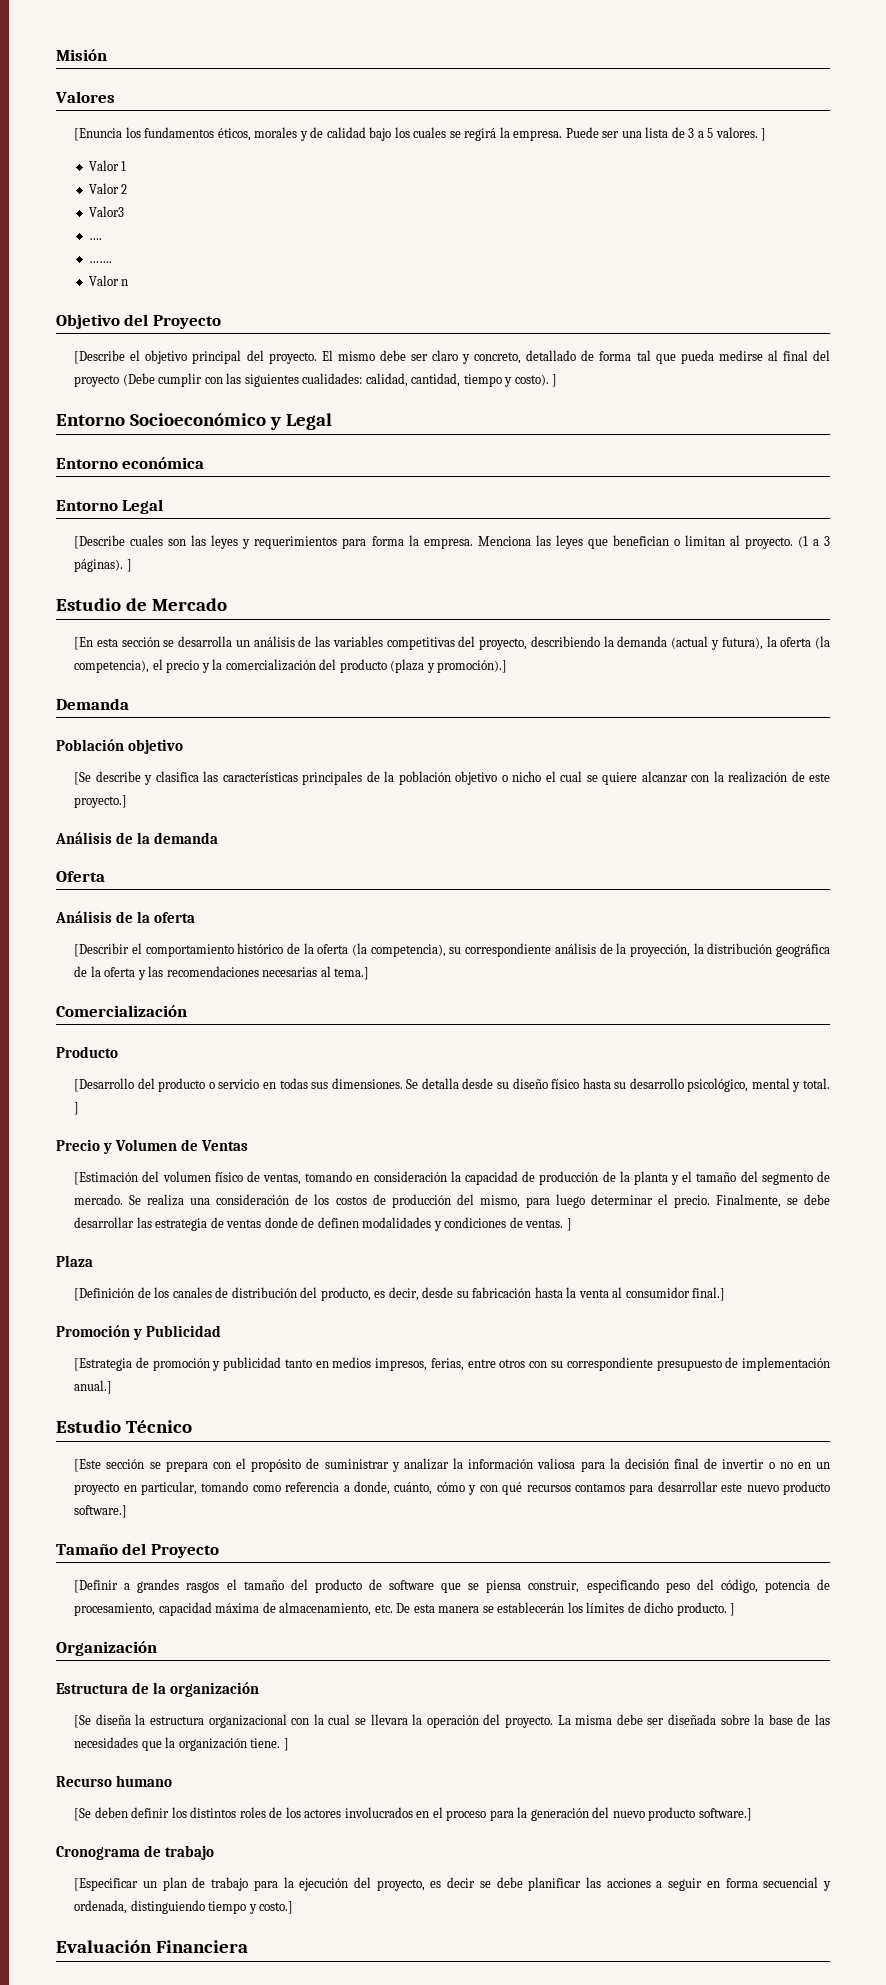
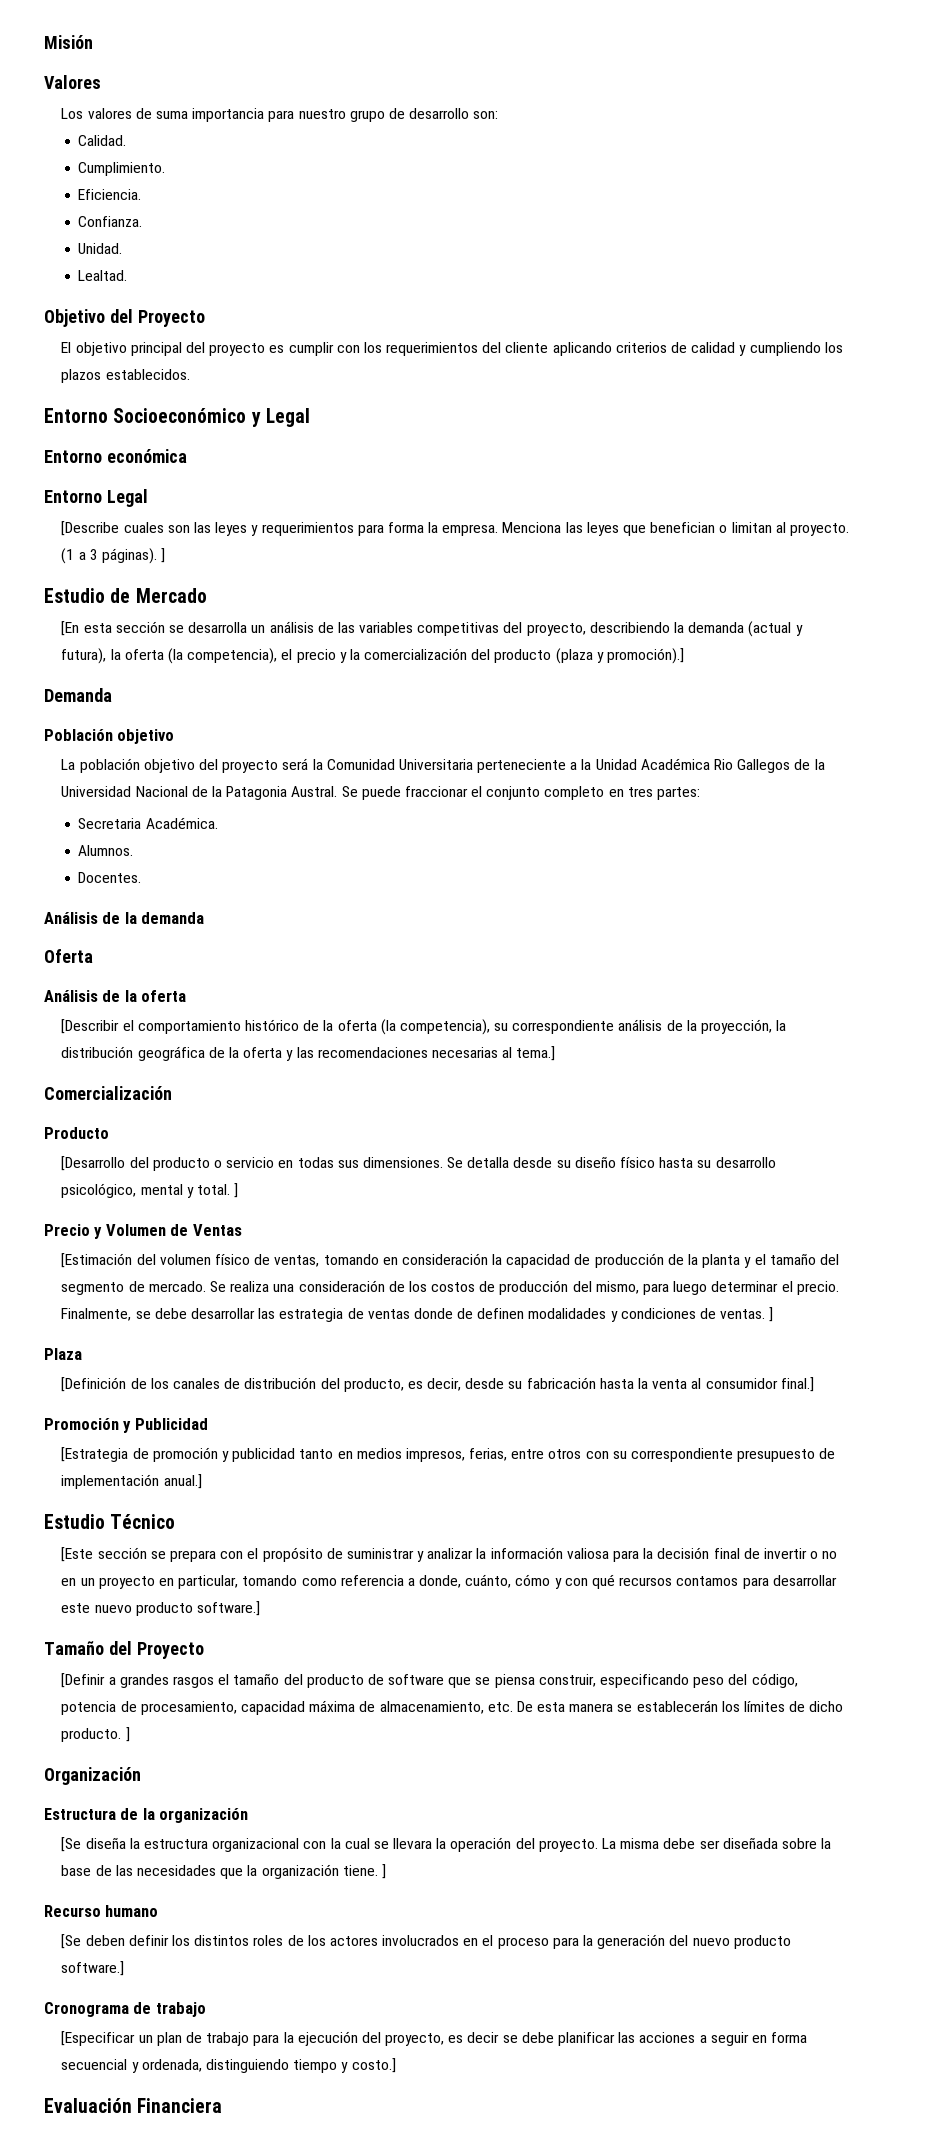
- [Enuncia los fundamentos éticos, morales y de calidad bajo los cuales se regirá la empresa. Puede ser una lista de 3 a 5 valores. ]
- Valor 1
- Valor 2
- Valor3
- ….
- …….
- Valor n
+ Los valores de suma importancia para nuestro grupo de desarrollo son:
+ Calidad.
+ Cumplimiento.
+ Eficiencia.
+ Confianza.
+ Unidad.
+ Lealtad.
- [Describe el objetivo principal del proyecto. El mismo debe ser claro y concreto, detallado de forma tal que pueda medirse al final del proyecto (Debe cumplir con las siguientes cualidades: calidad, cantidad, tiempo y costo). ]
+ El objetivo principal del proyecto es cumplir con los requerimientos del cliente aplicando criterios de calidad y cumpliendo los plazos establecidos.
- [Se describe y clasifica las características principales de la población objetivo o nicho el cual se quiere alcanzar con la realización de este proyecto.]
+ La población objetivo del proyecto será la Comunidad Universitaria perteneciente a la Unidad Académica Rio Gallegos de la Universidad Nacional de la Patagonia Austral. Se puede fraccionar el conjunto completo en tres partes:
+ Secretaria Académica.
+ Alumnos.
+ Docentes.

